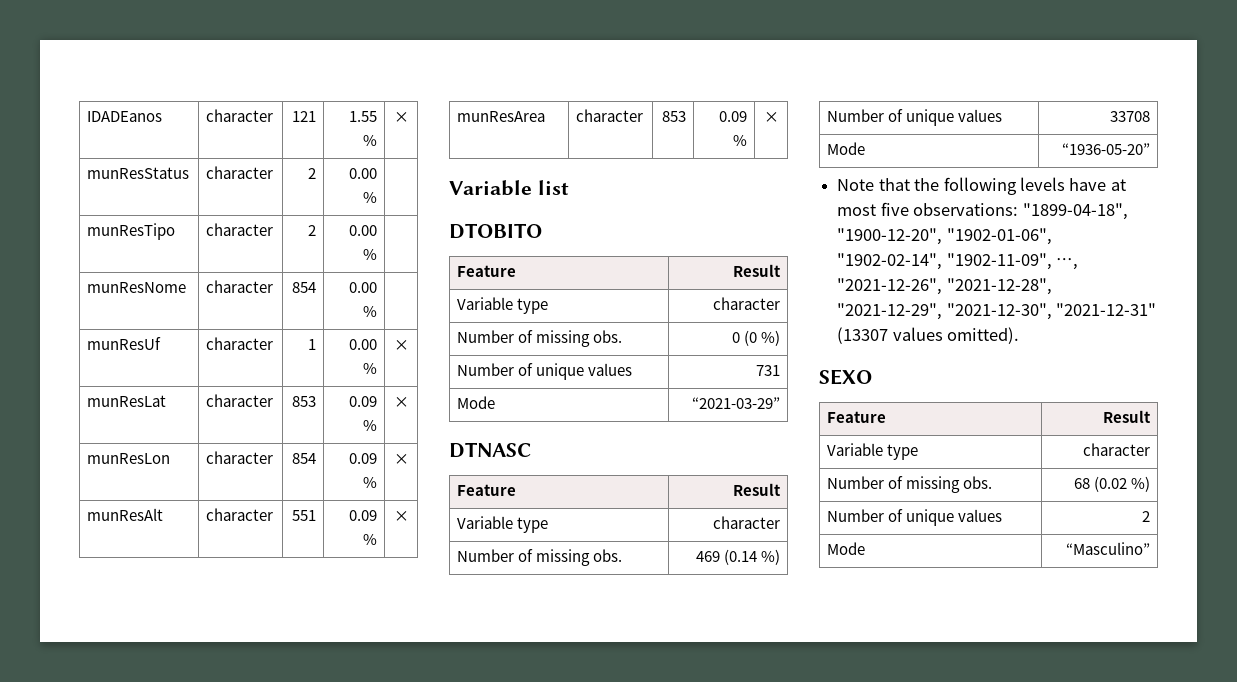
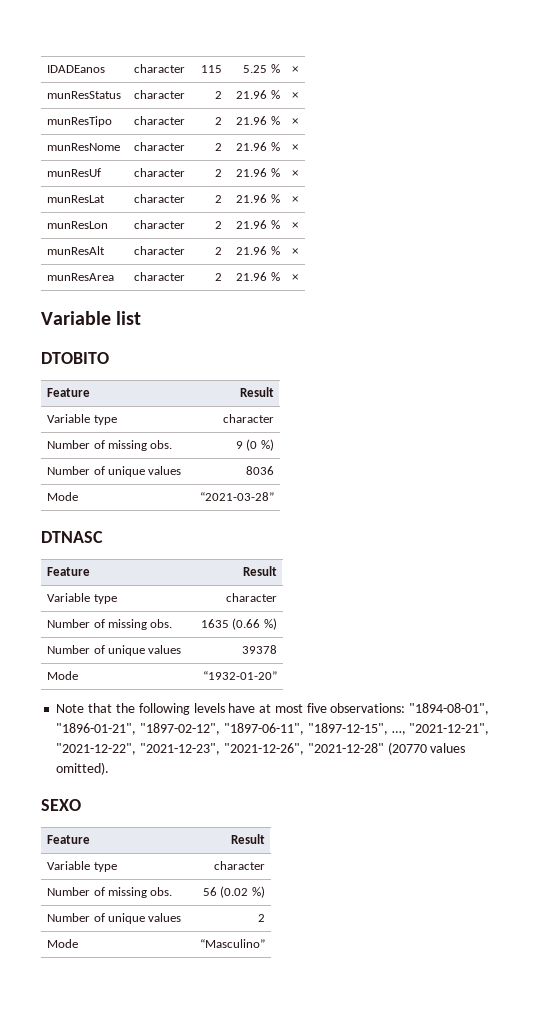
- IDADEanos | character | 121 | 1.55 % | ×
+ IDADEanos | character | 115 | 5.25 % | ×
- munResStatus | character | 2 | 0.00 % |
+ munResStatus | character | 2 | 21.96 % | ×
- munResTipo | character | 2 | 0.00 % |
+ munResTipo | character | 2 | 21.96 % | ×
- munResNome | character | 854 | 0.00 % |
+ munResNome | character | 2 | 21.96 % | ×
- munResUf | character | 1 | 0.00 % | ×
+ munResUf | character | 2 | 21.96 % | ×
- munResLat | character | 853 | 0.09 % | ×
+ munResLat | character | 2 | 21.96 % | ×
- munResLon | character | 854 | 0.09 % | ×
+ munResLon | character | 2 | 21.96 % | ×
- munResAlt | character | 551 | 0.09 % | ×
+ munResAlt | character | 2 | 21.96 % | ×
- munResArea | character | 853 | 0.09 % | ×
+ munResArea | character | 2 | 21.96 % | ×
- Number of missing obs. | 0 (0 %)
+ Number of missing obs. | 9 (0 %)
- Number of unique values | 731
- Mode | “2021-03-29”
+ Number of unique values | 8036
+ Mode | “2021-03-28”
- Number of missing obs. | 469 (0.14 %)
- Number of unique values | 33708
- Mode | “1936-05-20”
+ Number of missing obs. | 1635 (0.66 %)
+ Number of unique values | 39378
+ Mode | “1932-01-20”
- Note that the following levels have at most five observations: "1899-04-18", "1900-12-20", "1902-01-06", "1902-02-14", "1902-11-09", …, "2021-12-26", "2021-12-28", "2021-12-29", "2021-12-30", "2021-12-31" (13307 values omitted).
+ Note that the following levels have at most five observations: "1894-08-01", "1896-01-21", "1897-02-12", "1897-06-11", "1897-12-15", …, "2021-12-21", "2021-12-22", "2021-12-23", "2021-12-26", "2021-12-28" (20770 values omitted).
- Number of missing obs. | 68 (0.02 %)
+ Number of missing obs. | 56 (0.02 %)

